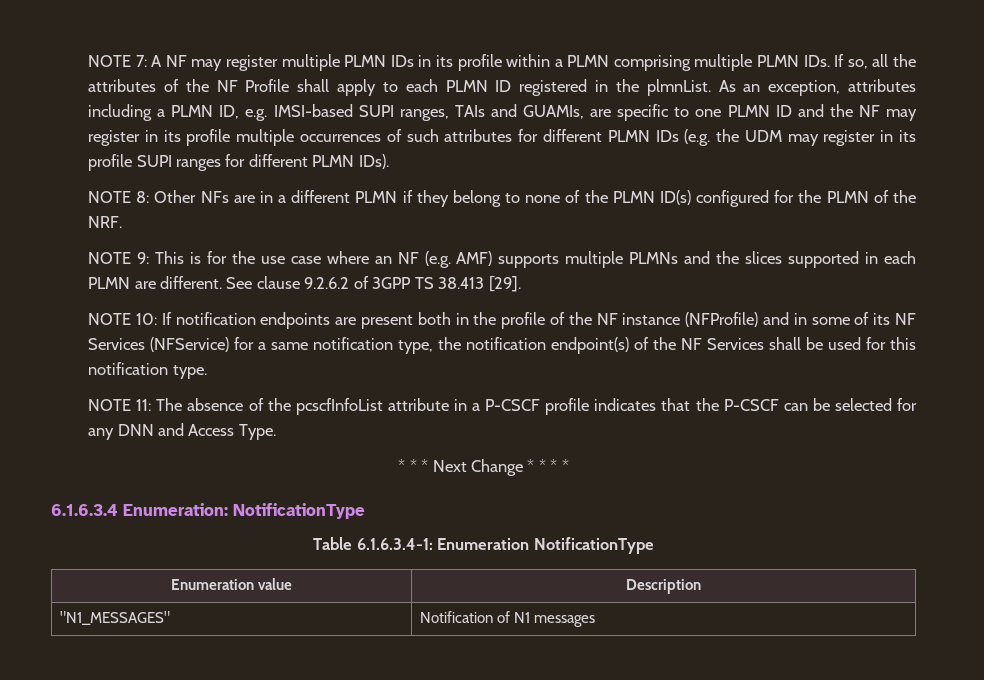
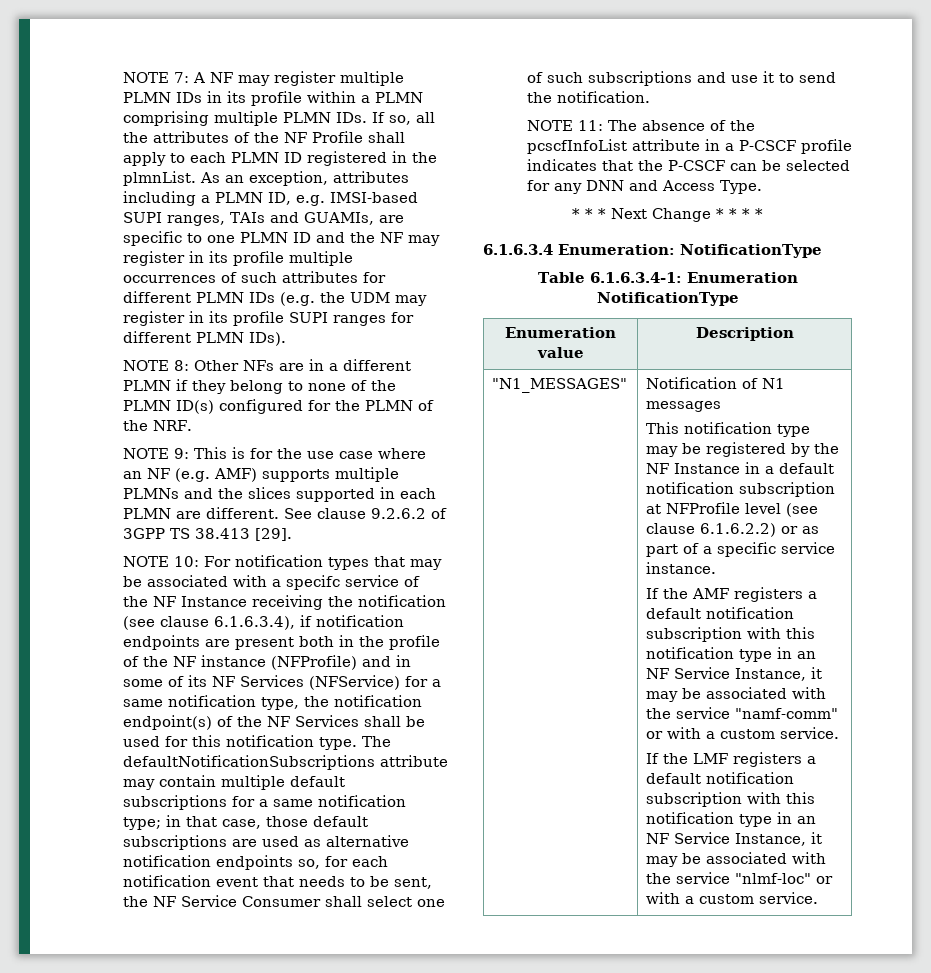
- NOTE 10: If notification endpoints are present both in the profile of the NF instance (NFProfile) and in some of its NF Services (NFService) for a same notification type, the notification endpoint(s) of the NF Services shall be used for this notification type.
+ NOTE 10: For notification types that may be associated with a specifc service of the NF Instance receiving the notification (see clause 6.1.6.3.4), if notification endpoints are present both in the profile of the NF instance (NFProfile) and in some of its NF Services (NFService) for a same notification type, the notification endpoint(s) of the NF Services shall be used for this notification type. The defaultNotificationSubscriptions attribute may contain multiple default subscriptions for a same notification type; in that case, those default subscriptions are used as alternative notification endpoints so, for each notification event that needs to be sent, the NF Service Consumer shall select one of such subscriptions and use it to send the notification.
+ This notification type may be registered by the NF Instance in a default notification subscription at NFProfile level (see clause 6.1.6.2.2) or as part of a specific service instance.
+ If the AMF registers a default notification subscription with this notification type in an NF Service Instance, it may be associated with the service "namf-comm" or with a custom service.
+ If the LMF registers a default notification subscription with this notification type in an NF Service Instance, it may be associated with the service "nlmf-loc" or with a custom service.

